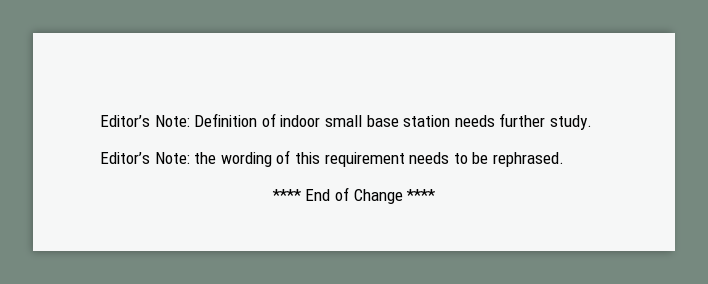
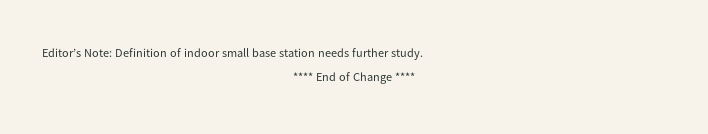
- Editor’s Note: the wording of this requirement needs to be rephrased.

